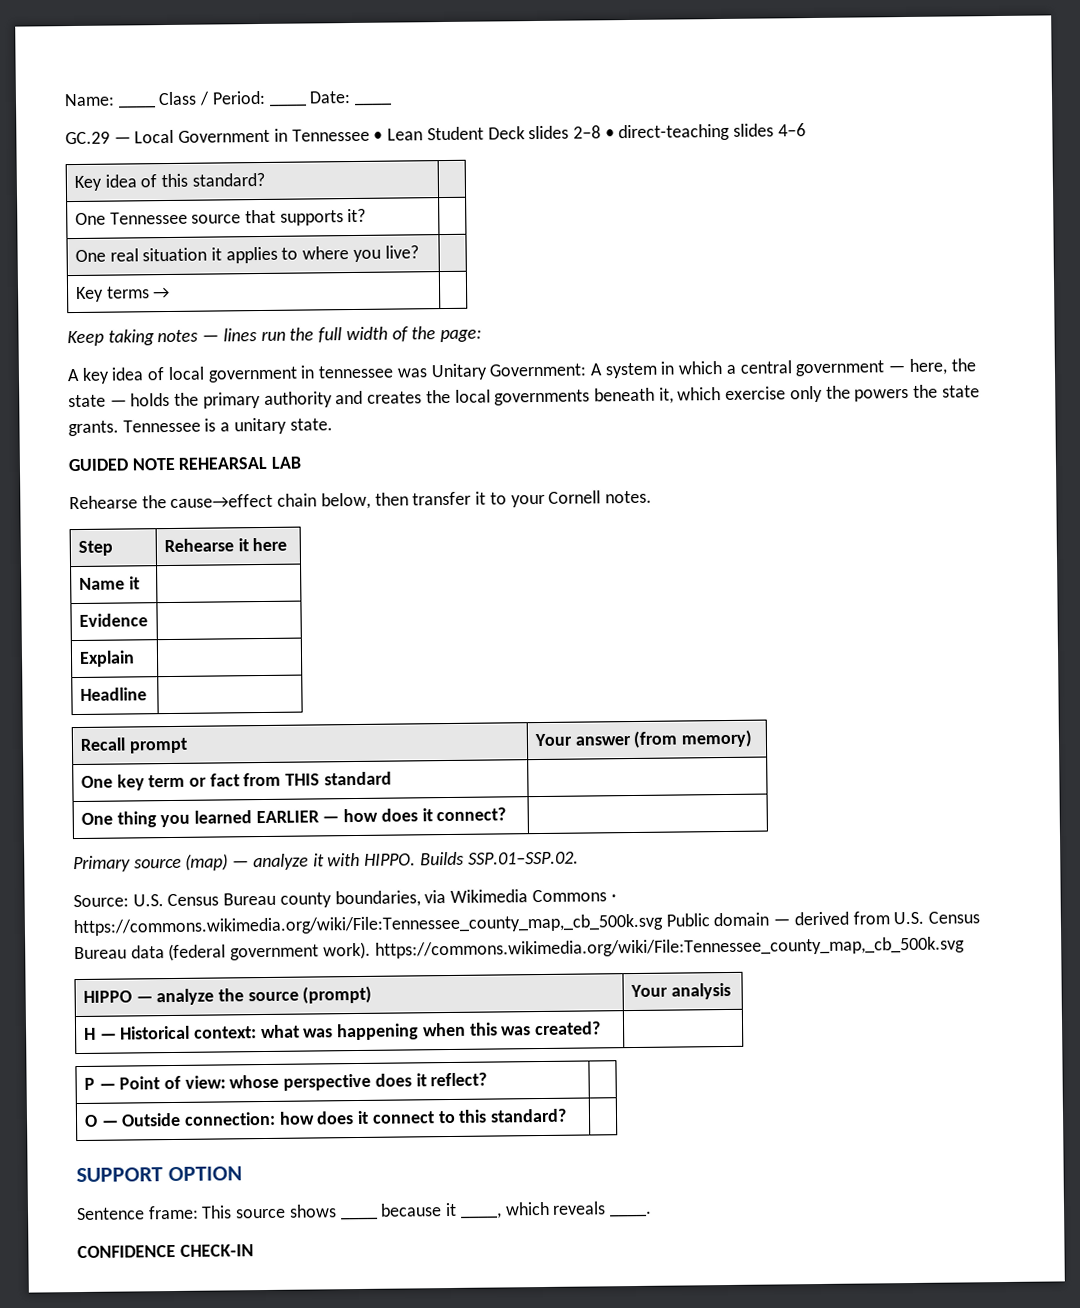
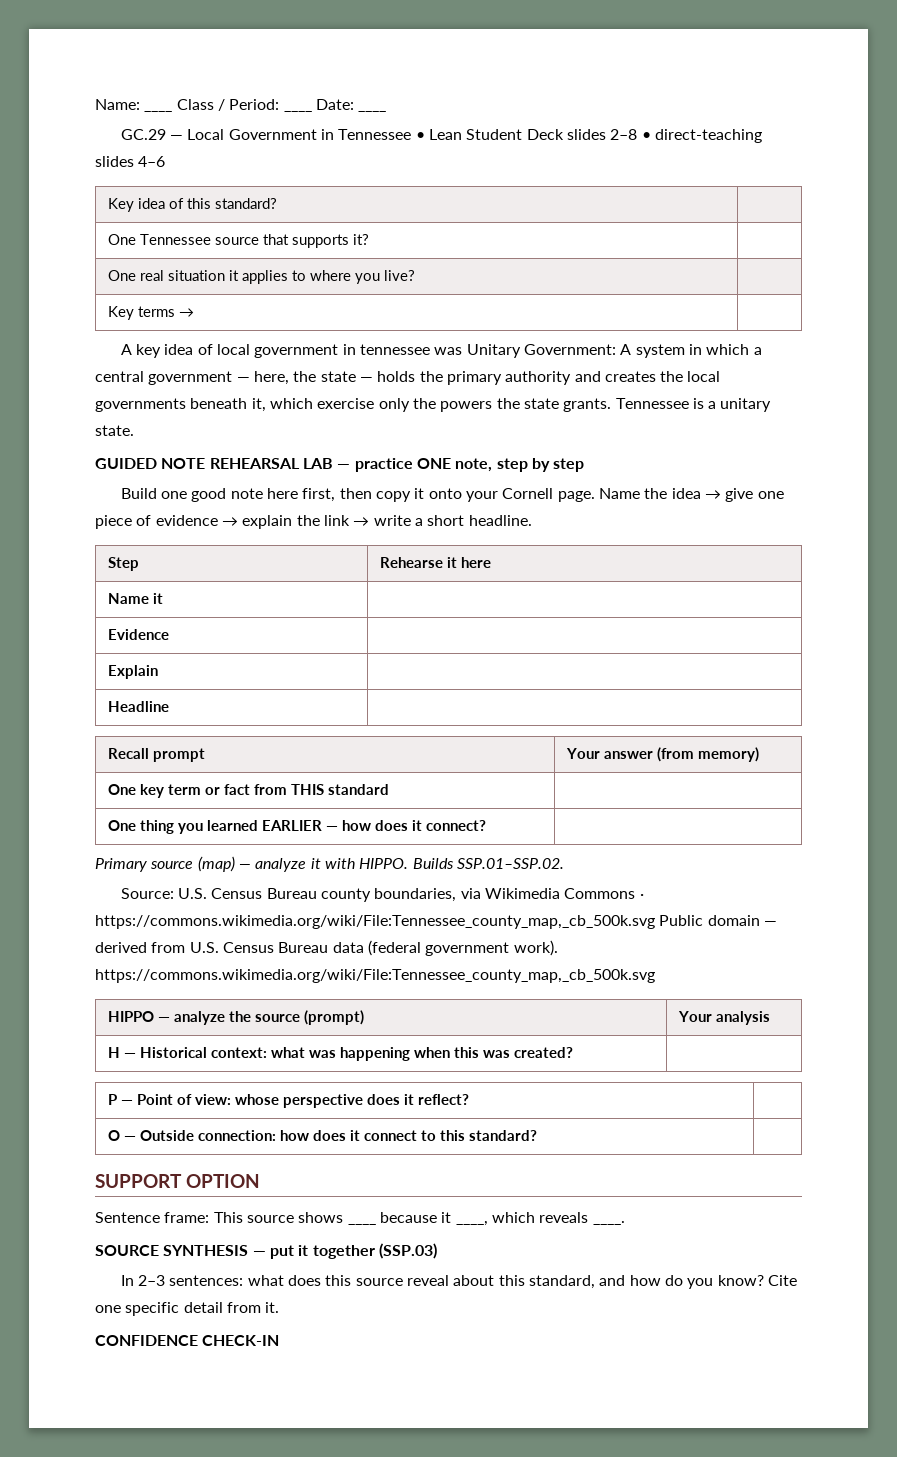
- Keep taking notes — lines run the full width of the page:
- GUIDED NOTE REHEARSAL LAB
- Rehearse the cause→effect chain below, then transfer it to your Cornell notes.
+ GUIDED NOTE REHEARSAL LAB — practice ONE note, step by step
+ Build one good note here first, then copy it onto your Cornell page. Name the idea → give one piece of evidence → explain the link → write a short headline.
+ SOURCE SYNTHESIS — put it together (SSP.03)
+ In 2–3 sentences: what does this source reveal about this standard, and how do you know? Cite one specific detail from it.

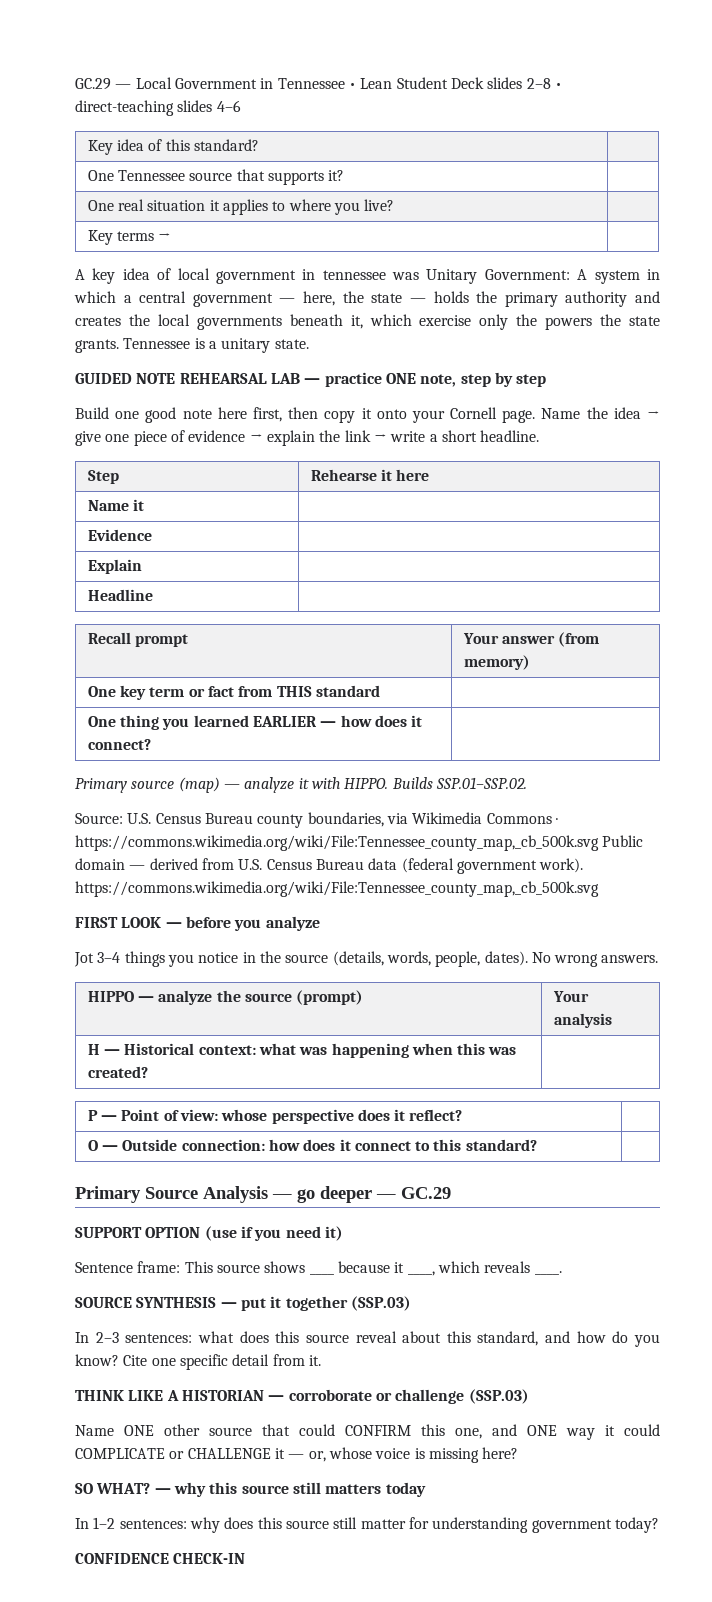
- Name: ____ Class / Period: ____ Date: ____
+ FIRST LOOK — before you analyze
+ Jot 3–4 things you notice in the source (details, words, people, dates). No wrong answers.
- SUPPORT OPTION
+ Primary Source Analysis — go deeper — GC.29
+ SUPPORT OPTION (use if you need it)
+ THINK LIKE A HISTORIAN — corroborate or challenge (SSP.03)
+ Name ONE other source that could CONFIRM this one, and ONE way it could COMPLICATE or CHALLENGE it — or, whose voice is missing here?
+ SO WHAT? — why this source still matters today
+ In 1–2 sentences: why does this source still matter for understanding government today?

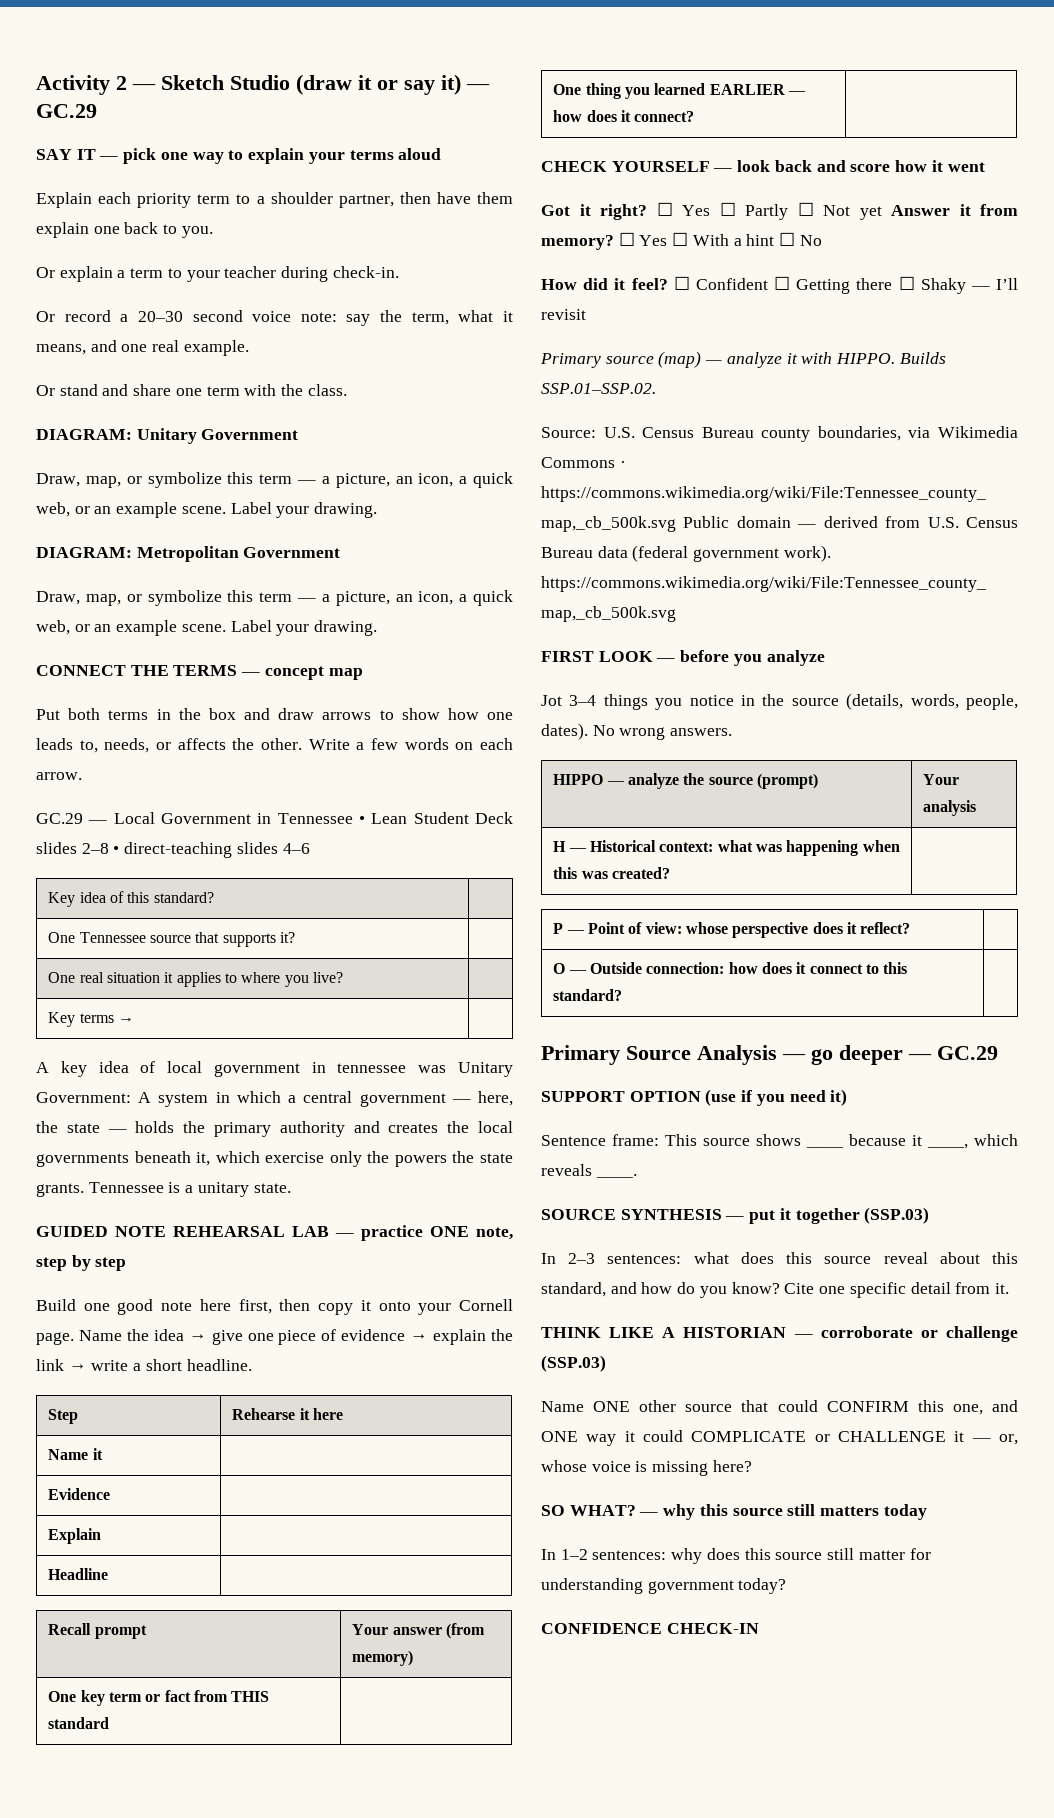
+ Activity 2 — Sketch Studio (draw it or say it) — GC.29
+ SAY IT — pick one way to explain your terms aloud
+ Explain each priority term to a shoulder partner, then have them explain one back to you.
+ Or explain a term to your teacher during check-in.
+ Or record a 20–30 second voice note: say the term, what it means, and one real example.
+ Or stand and share one term with the class.
+ DIAGRAM: Unitary Government
+ Draw, map, or symbolize this term — a picture, an icon, a quick web, or an example scene. Label your drawing.
+ DIAGRAM: Metropolitan Government
+ Draw, map, or symbolize this term — a picture, an icon, a quick web, or an example scene. Label your drawing.
+ CONNECT THE TERMS — concept map
+ Put both terms in the box and draw arrows to show how one leads to, needs, or affects the other. Write a few words on each arrow.
+ CHECK YOURSELF — look back and score how it went
+ Got it right? ☐ Yes ☐ Partly ☐ Not yet Answer it from memory? ☐ Yes ☐ With a hint ☐ No
+ How did it feel? ☐ Confident ☐ Getting there ☐ Shaky — I’ll revisit

